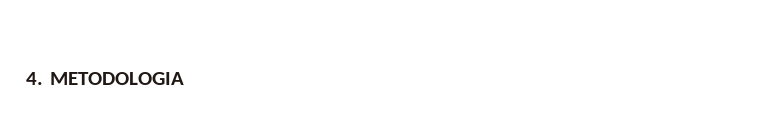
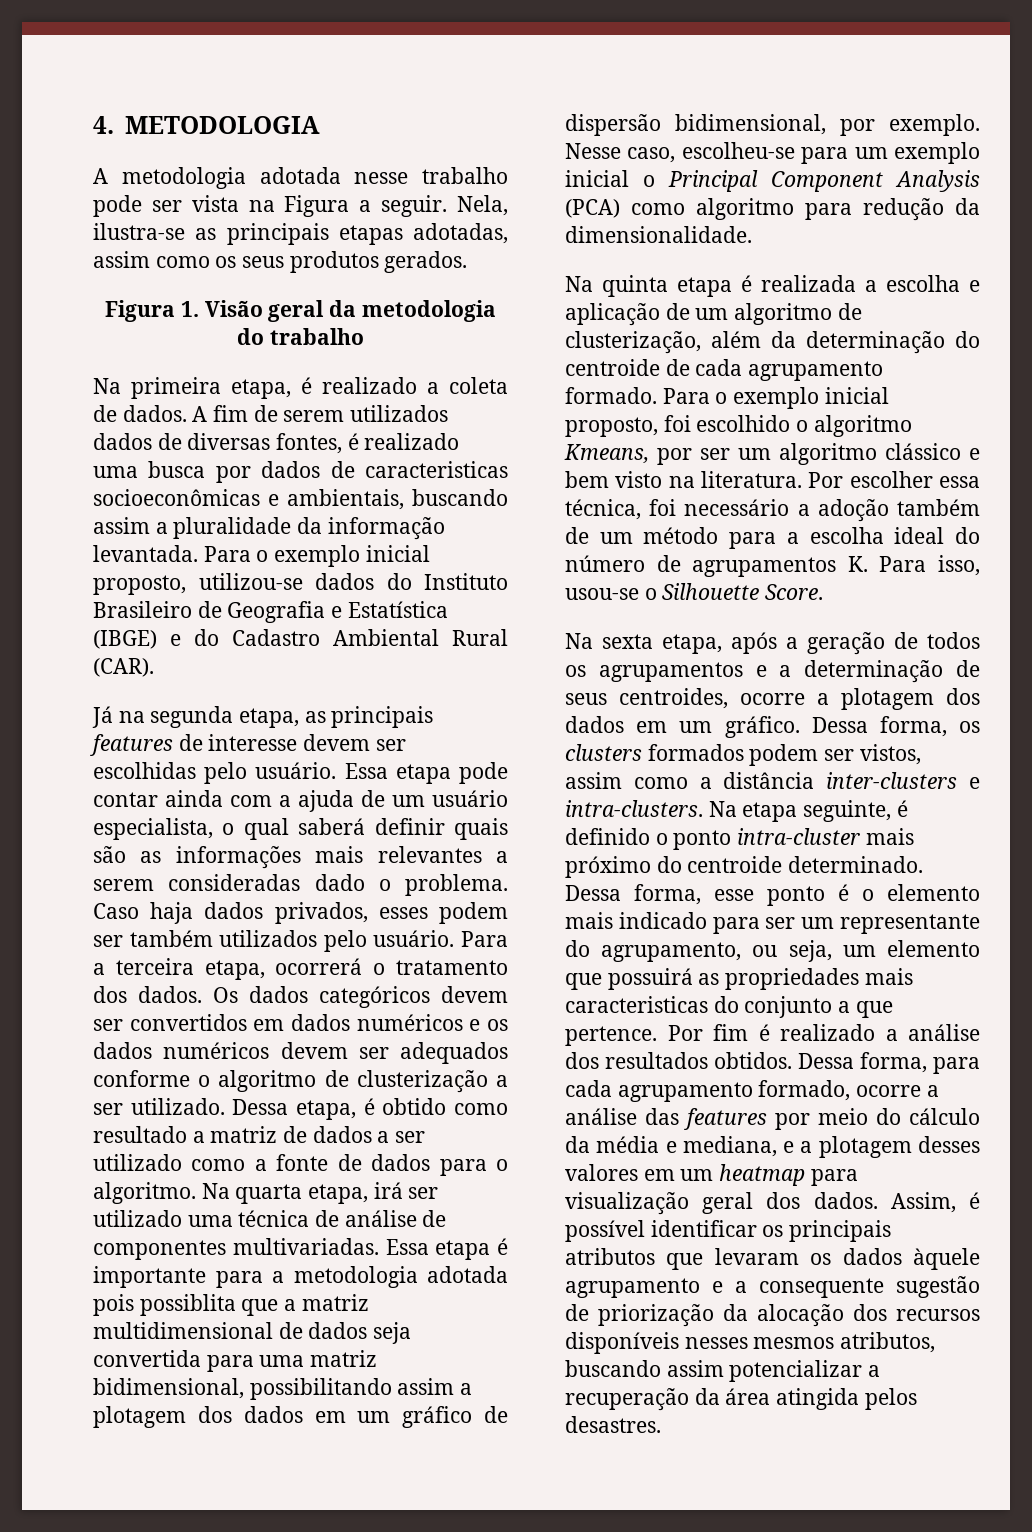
+ A metodologia adotada nesse trabalho pode ser vista na Figura a seguir. Nela, ilustra-se as principais etapas adotadas, assim como os seus produtos gerados.
+ Figura 1. Visão geral da metodologia do trabalho
+ Na primeira etapa, é realizado a coleta de dados. A fim de serem utilizados dados de diversas fontes, é realizado uma busca por dados de caracteristicas socioeconômicas e ambientais, buscando assim a pluralidade da informação levantada. Para o exemplo inicial proposto, utilizou-se dados do Instituto Brasileiro de Geografia e Estatística (IBGE) e do Cadastro Ambiental Rural (CAR).
+ Já na segunda etapa, as principais features de interesse devem ser escolhidas pelo usuário. Essa etapa pode contar ainda com a ajuda de um usuário especialista, o qual saberá definir quais são as informações mais relevantes a serem consideradas dado o problema. Caso haja dados privados, esses podem ser também utilizados pelo usuário. Para a terceira etapa, ocorrerá o tratamento dos dados. Os dados categóricos devem ser convertidos em dados numéricos e os dados numéricos devem ser adequados conforme o algoritmo de clusterização a ser utilizado. Dessa etapa, é obtido como resultado a matriz de dados a ser utilizado como a fonte de dados para o algoritmo. Na quarta etapa, irá ser utilizado uma técnica de análise de componentes multivariadas. Essa etapa é importante para a metodologia adotada pois possiblita que a matriz multidimensional de dados seja convertida para uma matriz bidimensional, possibilitando assim a plotagem dos dados em um gráfico de dispersão bidimensional, por exemplo. Nesse caso, escolheu-se para um exemplo inicial o Principal Component Analysis (PCA) como algoritmo para redução da dimensionalidade.
+ Na quinta etapa é realizada a escolha e aplicação de um algoritmo de clusterização, além da determinação do centroide de cada agrupamento formado. Para o exemplo inicial proposto, foi escolhido o algoritmo Kmeans, por ser um algoritmo clássico e bem visto na literatura. Por escolher essa técnica, foi necessário a adoção também de um método para a escolha ideal do número de agrupamentos K. Para isso, usou-se o Silhouette Score.
+ Na sexta etapa, após a geração de todos os agrupamentos e a determinação de seus centroides, ocorre a plotagem dos dados em um gráfico. Dessa forma, os clusters formados podem ser vistos, assim como a distância inter-clusters e intra-clusters. Na etapa seguinte, é definido o ponto intra-cluster mais próximo do centroide determinado. Dessa forma, esse ponto é o elemento mais indicado para ser um representante do agrupamento, ou seja, um elemento que possuirá as propriedades mais caracteristicas do conjunto a que pertence. Por fim é realizado a análise dos resultados obtidos. Dessa forma, para cada agrupamento formado, ocorre a análise das features por meio do cálculo da média e mediana, e a plotagem desses valores em um heatmap para visualização geral dos dados. Assim, é possível identificar os principais atributos que levaram os dados àquele agrupamento e a consequente sugestão de priorização da alocação dos recursos disponíveis nesses mesmos atributos, buscando assim potencializar a recuperação da área atingida pelos desastres.

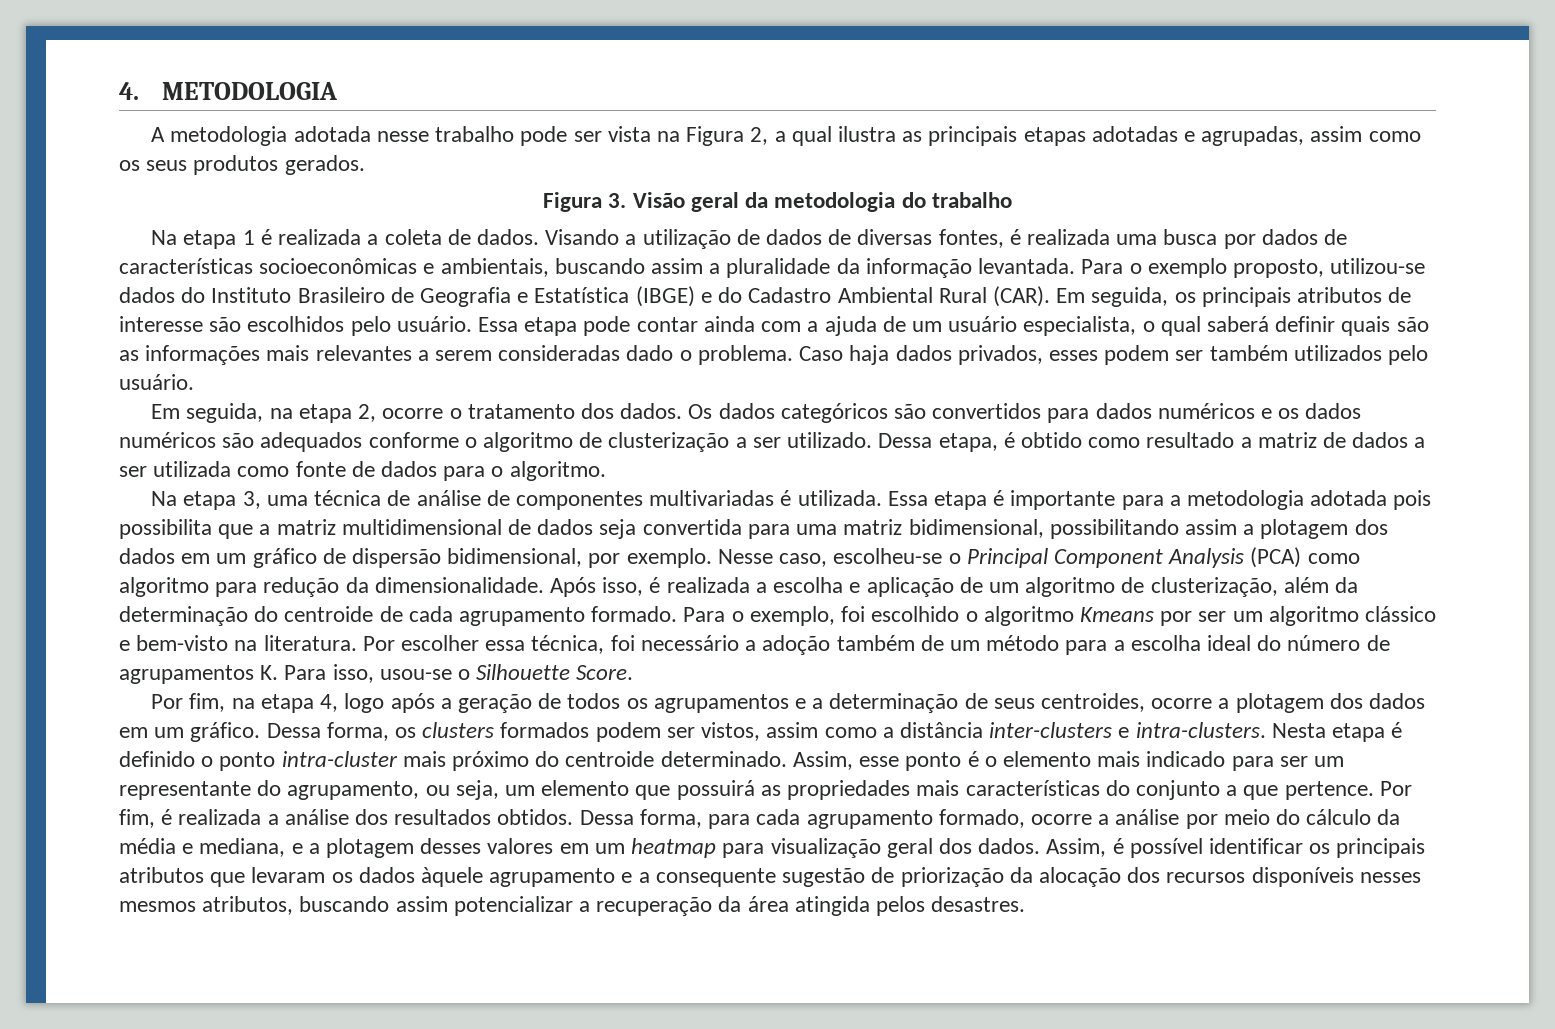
- A metodologia adotada nesse trabalho pode ser vista na Figura a seguir. Nela, ilustra-se as principais etapas adotadas, assim como os seus produtos gerados.
+ A metodologia adotada nesse trabalho pode ser vista na Figura 2, a qual ilustra as principais etapas adotadas e agrupadas, assim como os seus produtos gerados.
- Figura 1. Visão geral da metodologia do trabalho
+ Figura 3. Visão geral da metodologia do trabalho
- Na primeira etapa, é realizado a coleta de dados. A fim de serem utilizados dados de diversas fontes, é realizado uma busca por dados de caracteristicas socioeconômicas e ambientais, buscando assim a pluralidade da informação levantada.
+ Na etapa 1 é realizada a coleta de dados. Visando a utilização de dados de diversas fontes, é realizada uma busca por dados de características socioeconômicas e ambientais, buscando assim a pluralidade da informação levantada.
- Para o exemplo inicial proposto, utilizou-se dados do Instituto Brasileiro de Geografia e Estatística (IBGE) e do Cadastro Ambiental Rural (CAR).
- Já na segunda etapa, as principais features de interesse devem ser escolhidas pelo usuário.
+ Para o exemplo proposto, utilizou-se dados do Instituto Brasileiro de Geografia e Estatística (IBGE) e do Cadastro Ambiental Rural (CAR). Em seguida, os principais atributos de interesse são escolhidos pelo usuário.
- Caso haja dados privados, esses podem ser também utilizados pelo usuário. Para a terceira etapa, ocorrerá o tratamento dos dados.
+ Caso haja dados privados, esses podem ser também utilizados pelo usuário.
+ Em seguida, na etapa 2, ocorre o tratamento dos dados.
- Os dados categóricos devem ser convertidos em dados numéricos e os dados numéricos devem ser adequados conforme o algoritmo de clusterização a ser utilizado.
+ Os dados categóricos são convertidos para dados numéricos e os dados numéricos são adequados conforme o algoritmo de clusterização a ser utilizado.
- Dessa etapa, é obtido como resultado a matriz de dados a ser utilizado como a fonte de dados para o algoritmo. Na quarta etapa, irá ser utilizado uma técnica de análise de componentes multivariadas.
+ Dessa etapa, é obtido como resultado a matriz de dados a ser utilizada como fonte de dados para o algoritmo.
+ Na etapa 3, uma técnica de análise de componentes multivariadas é utilizada.
- Essa etapa é importante para a metodologia adotada pois possiblita que a matriz multidimensional de dados seja convertida para uma matriz bidimensional, possibilitando assim a plotagem dos dados em um gráfico de dispersão bidimensional, por exemplo.
+ Essa etapa é importante para a metodologia adotada pois possibilita que a matriz multidimensional de dados seja convertida para uma matriz bidimensional, possibilitando assim a plotagem dos dados em um gráfico de dispersão bidimensional, por exemplo.
- Nesse caso, escolheu-se para um exemplo inicial o Principal Component Analysis (PCA) como algoritmo para redução da dimensionalidade.
- Na quinta etapa é realizada a escolha e aplicação de um algoritmo de clusterização, além da determinação do centroide de cada agrupamento formado.
+ Nesse caso, escolheu-se o Principal Component Analysis (PCA) como algoritmo para redução da dimensionalidade. Após isso, é realizada a escolha e aplicação de um algoritmo de clusterização, além da determinação do centroide de cada agrupamento formado.
- Para o exemplo inicial proposto, foi escolhido o algoritmo Kmeans, por ser um algoritmo clássico e bem visto na literatura.
+ Para o exemplo, foi escolhido o algoritmo Kmeans por ser um algoritmo clássico e bem-visto na literatura.
- Na sexta etapa, após a geração de todos os agrupamentos e a determinação de seus centroides, ocorre a plotagem dos dados em um gráfico.
+ Por fim, na etapa 4, logo após a geração de todos os agrupamentos e a determinação de seus centroides, ocorre a plotagem dos dados em um gráfico.
- Na etapa seguinte, é definido o ponto intra-cluster mais próximo do centroide determinado.
+ Nesta etapa é definido o ponto intra-cluster mais próximo do centroide determinado.
- Dessa forma, esse ponto é o elemento mais indicado para ser um representante do agrupamento, ou seja, um elemento que possuirá as propriedades mais caracteristicas do conjunto a que pertence.
+ Assim, esse ponto é o elemento mais indicado para ser um representante do agrupamento, ou seja, um elemento que possuirá as propriedades mais características do conjunto a que pertence.
- Por fim é realizado a análise dos resultados obtidos.
+ Por fim, é realizada a análise dos resultados obtidos.
- Dessa forma, para cada agrupamento formado, ocorre a análise das features por meio do cálculo da média e mediana, e a plotagem desses valores em um heatmap para visualização geral dos dados.
+ Dessa forma, para cada agrupamento formado, ocorre a análise por meio do cálculo da média e mediana, e a plotagem desses valores em um heatmap para visualização geral dos dados.

